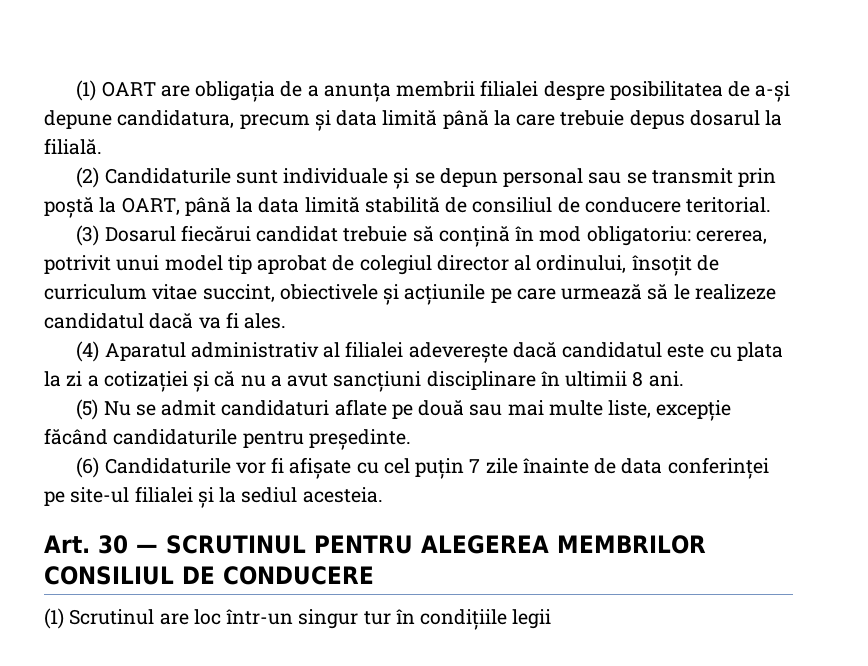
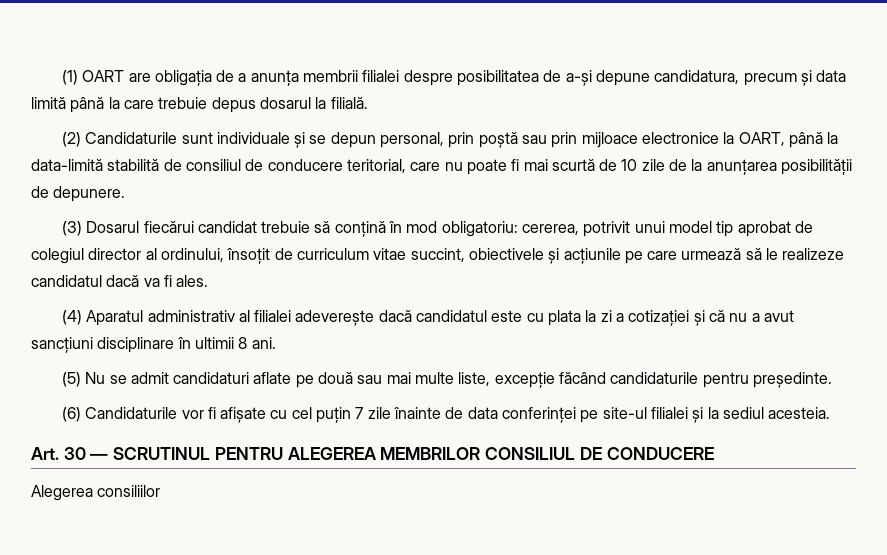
- (2) Candidaturile sunt individuale și se depun personal sau se transmit prin poștă la OART, până la data limită stabilită de consiliul de conducere teritorial.
+ (2) Candidaturile sunt individuale și se depun personal, prin poștă sau prin mijloace electronice la OART, până la data-limită stabilită de consiliul de conducere teritorial, care nu poate fi mai scurtă de 10 zile de la anunțarea posibilității de depunere.
- (1) Scrutinul are loc într-un singur tur în condițiile legii
+ Alegerea consiliilor

